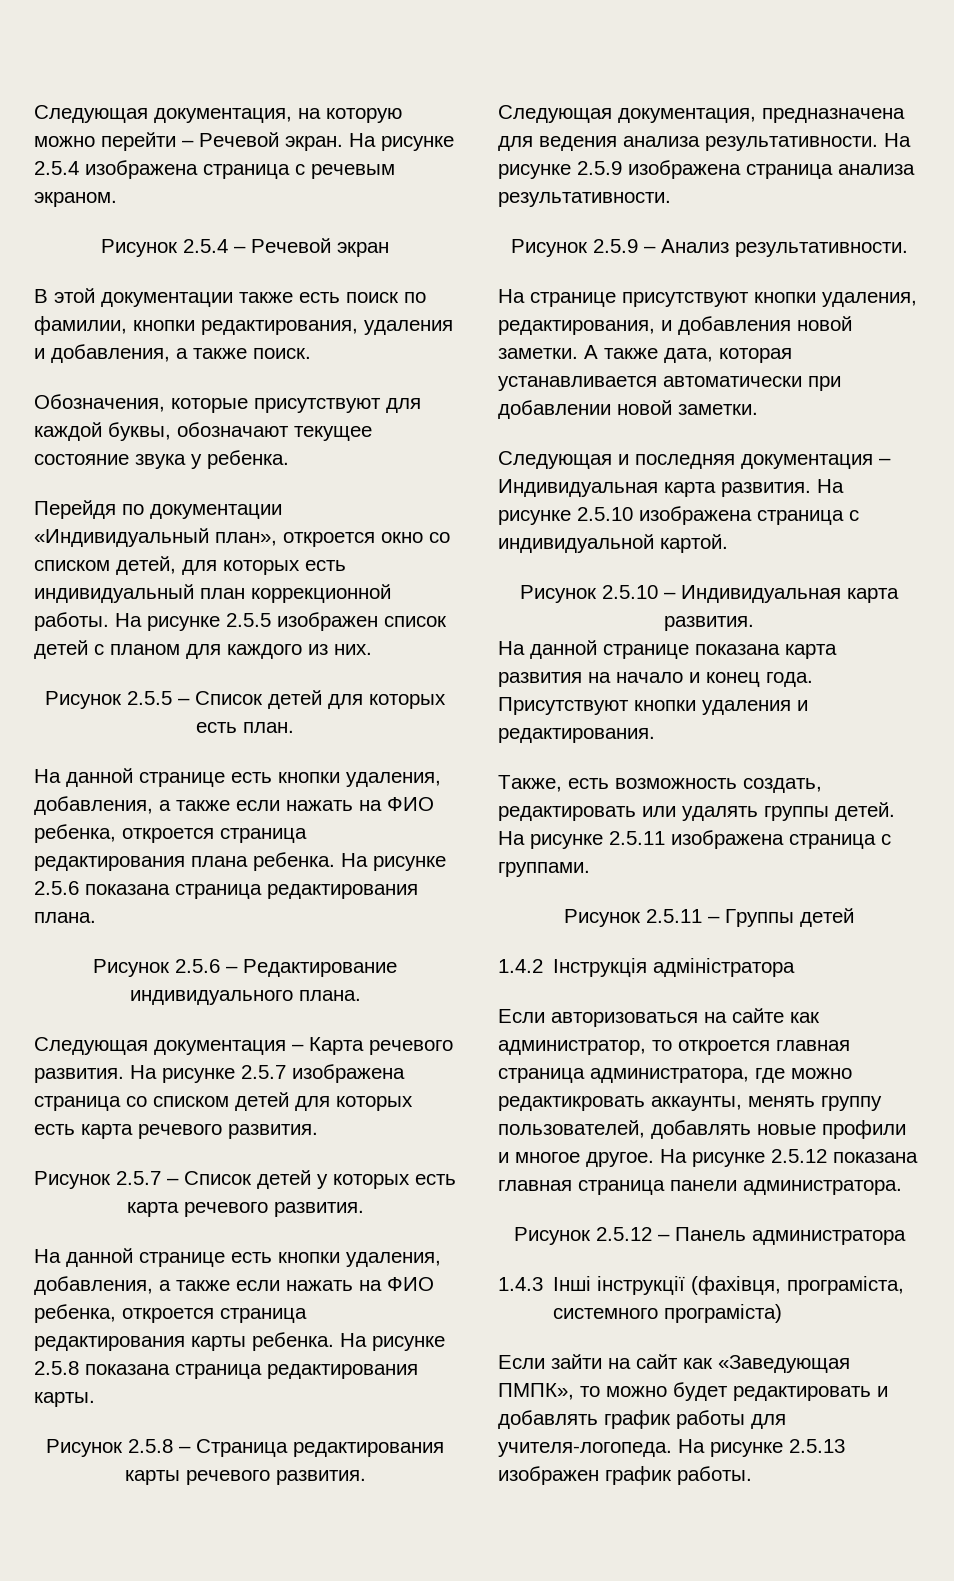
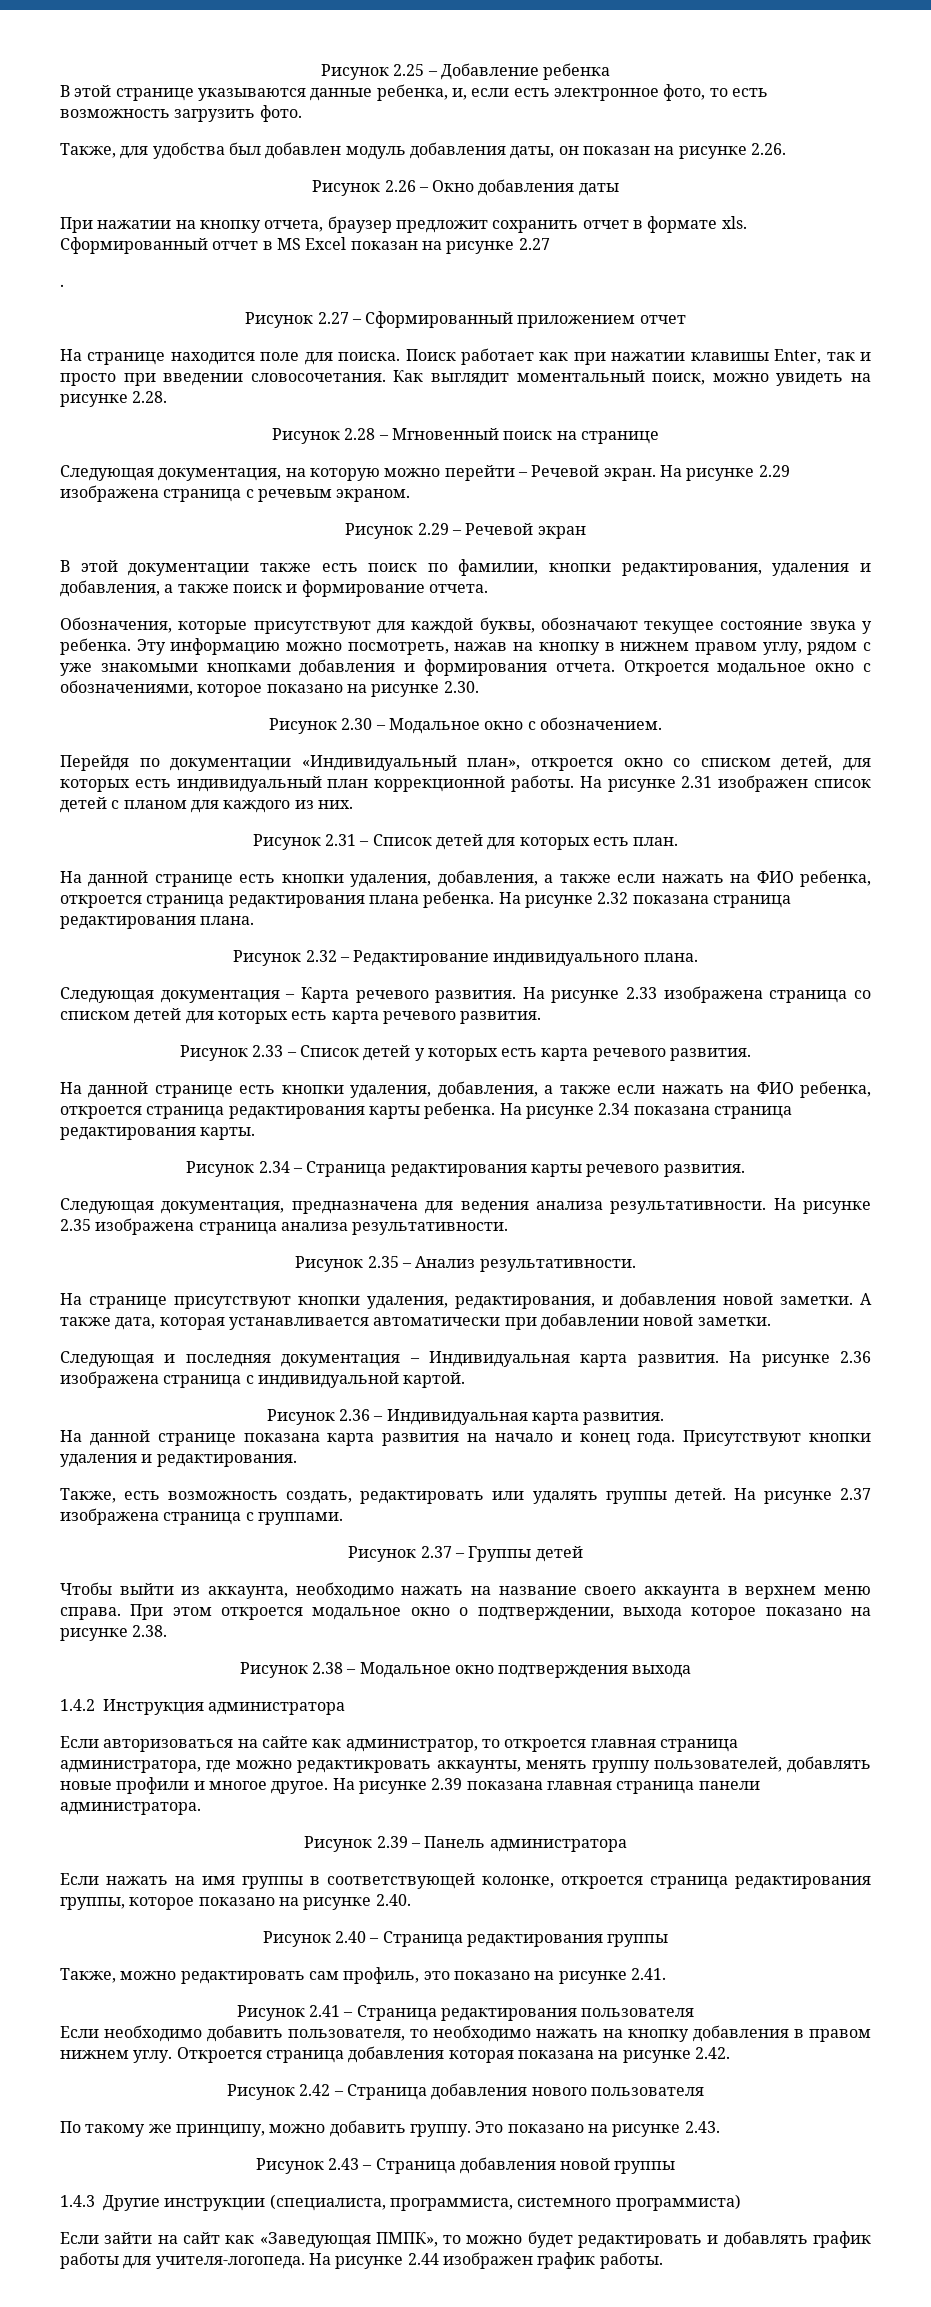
+ Рисунок 2.25 – Добавление ребенка
+ В этой странице указываются данные ребенка, и, если есть электронное фото, то есть возможность загрузить фото.
+ Также, для удобства был добавлен модуль добавления даты, он показан на рисунке 2.26.
+ Рисунок 2.26 – Окно добавления даты
+ При нажатии на кнопку отчета, браузер предложит сохранить отчет в формате xls. Сформированный отчет в MS Excel показан на рисунке 2.27
+ .
+ Рисунок 2.27 – Сформированный приложением отчет
+ На странице находится поле для поиска. Поиск работает как при нажатии клавишы Enter, так и просто при введении словосочетания. Как выглядит моментальный поиск, можно увидеть на рисунке 2.28.
+ Рисунок 2.28 – Мгновенный поиск на странице
- На рисунке 2.5.4 изображена страница с речевым экраном.
+ На рисунке 2.29 изображена страница с речевым экраном.
- Рисунок 2.5.4 – Речевой экран
+ Рисунок 2.29 – Речевой экран
- В этой документации также есть поиск по фамилии, кнопки редактирования, удаления и добавления, а также поиск.
+ В этой документации также есть поиск по фамилии, кнопки редактирования, удаления и добавления, а также поиск и формирование отчета.
+ Эту информацию можно посмотреть, нажав на кнопку в нижнем правом углу, рядом с уже знакомыми кнопками добавления и формирования отчета. Откроется модальное окно с обозначениями, которое показано на рисунке 2.30.
+ Рисунок 2.30 – Модальное окно с обозначением.
- На рисунке 2.5.5 изображен список детей с планом для каждого из них.
+ На рисунке 2.31 изображен список детей с планом для каждого из них.
- Рисунок 2.5.5 – Список детей для которых есть план.
+ Рисунок 2.31 – Список детей для которых есть план.
- На рисунке 2.5.6 показана страница редактирования плана.
+ На рисунке 2.32 показана страница редактирования плана.
- Рисунок 2.5.6 – Редактирование индивидуального плана.
+ Рисунок 2.32 – Редактирование индивидуального плана.
- На рисунке 2.5.7 изображена страница со списком детей для которых есть карта речевого развития.
+ На рисунке 2.33 изображена страница со списком детей для которых есть карта речевого развития.
- Рисунок 2.5.7 – Список детей у которых есть карта речевого развития.
+ Рисунок 2.33 – Список детей у которых есть карта речевого развития.
- На рисунке 2.5.8 показана страница редактирования карты.
+ На рисунке 2.34 показана страница редактирования карты.
- Рисунок 2.5.8 – Страница редактирования карты речевого развития.
+ Рисунок 2.34 – Страница редактирования карты речевого развития.
- На рисунке 2.5.9 изображена страница анализа результативности.
+ На рисунке 2.35 изображена страница анализа результативности.
- Рисунок 2.5.9 – Анализ результативности.
+ Рисунок 2.35 – Анализ результативности.
- На рисунке 2.5.10 изображена страница с индивидуальной картой.
+ На рисунке 2.36 изображена страница с индивидуальной картой.
- Рисунок 2.5.10 – Индивидуальная карта развития.
+ Рисунок 2.36 – Индивидуальная карта развития.
- На рисунке 2.5.11 изображена страница с группами.
+ На рисунке 2.37 изображена страница с группами.
- Рисунок 2.5.11 – Группы детей
+ Рисунок 2.37 – Группы детей
+ Чтобы выйти из аккаунта, необходимо нажать на название своего аккаунта в верхнем меню справа. При этом откроется модальное окно о подтверждении, выхода которое показано на рисунке 2.38.
+ Рисунок 2.38 – Модальное окно подтверждения выхода
- 1.4.2 Інструкція адміністратора
+ 1.4.2 Инструкция администратора
- На рисунке 2.5.12 показана главная страница панели администратора.
+ На рисунке 2.39 показана главная страница панели администратора.
- Рисунок 2.5.12 – Панель администратора
+ Рисунок 2.39 – Панель администратора
- 1.4.3 Інші інструкції (фахівця, програміста, системного програміста)
+ Если нажать на имя группы в соответствующей колонке, откроется страница редактирования группы, которое показано на рисунке 2.40.
+ Рисунок 2.40 – Страница редактирования группы
+ Также, можно редактировать сам профиль, это показано на рисунке 2.41.
+ Рисунок 2.41 – Страница редактирования пользователя
+ Если необходимо добавить пользователя, то необходимо нажать на кнопку добавления в правом нижнем углу. Откроется страница добавления которая показана на рисунке 2.42.
+ Рисунок 2.42 – Страница добавления нового пользователя
+ По такому же принципу, можно добавить группу. Это показано на рисунке 2.43.
+ Рисунок 2.43 – Страница добавления новой группы
+ 1.4.3 Другие инструкции (специалиста, программиста, системного программиста)
- На рисунке 2.5.13 изображен график работы.
+ На рисунке 2.44 изображен график работы.

